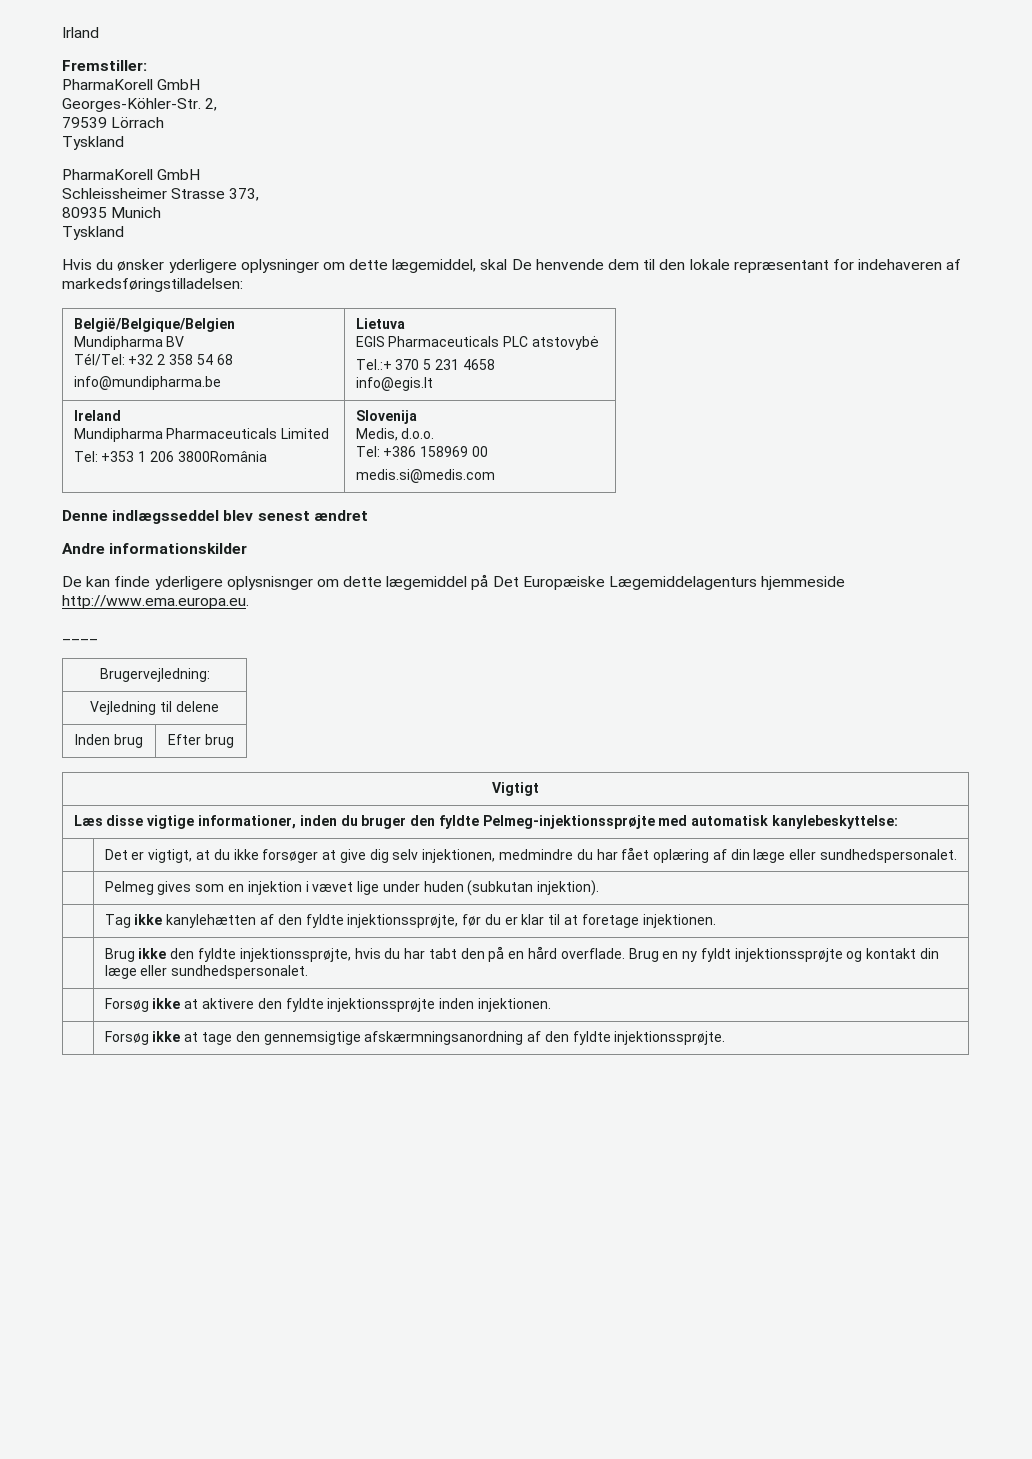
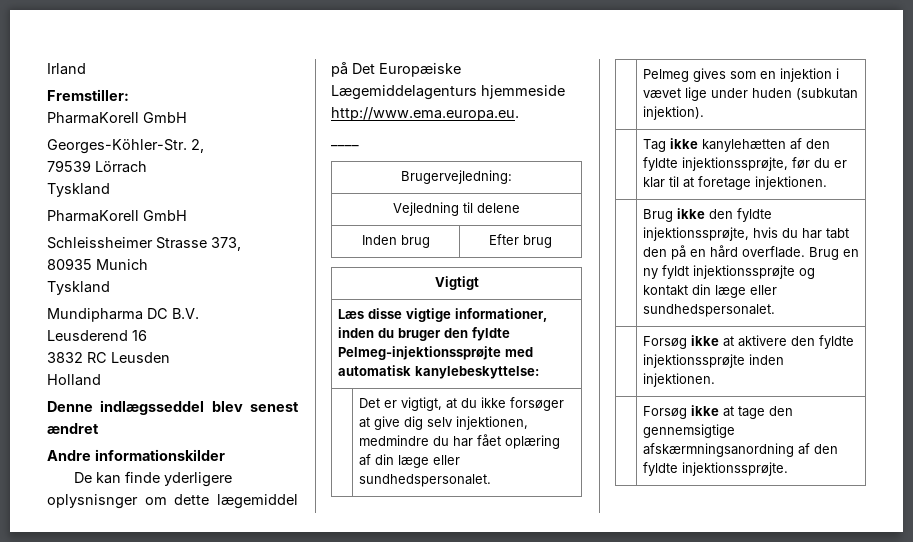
- Hvis du ønsker yderligere oplysninger om dette lægemiddel, skal De henvende dem til den lokale repræsentant for indehaveren af markedsføringstilladelsen:
- België/Belgique/Belgien
- Mundipharma BV
- Tél/Tel: +32 2 358 54 68
- info@mundipharma.be | Lietuva
- EGIS Pharmaceuticals PLC atstovybė
- Tel.:+ 370 5 231 4658
- info@egis.lt
- Ireland
- Mundipharma Pharmaceuticals Limited
- Tel: +353 1 206 3800România | Slovenija
- Medis, d.o.o.
- Tel: +386 158969 00
- medis.si@medis.com
+ Mundipharma DC B.V.
+ Leusderend 16
+ 3832 RC Leusden
+ Holland

